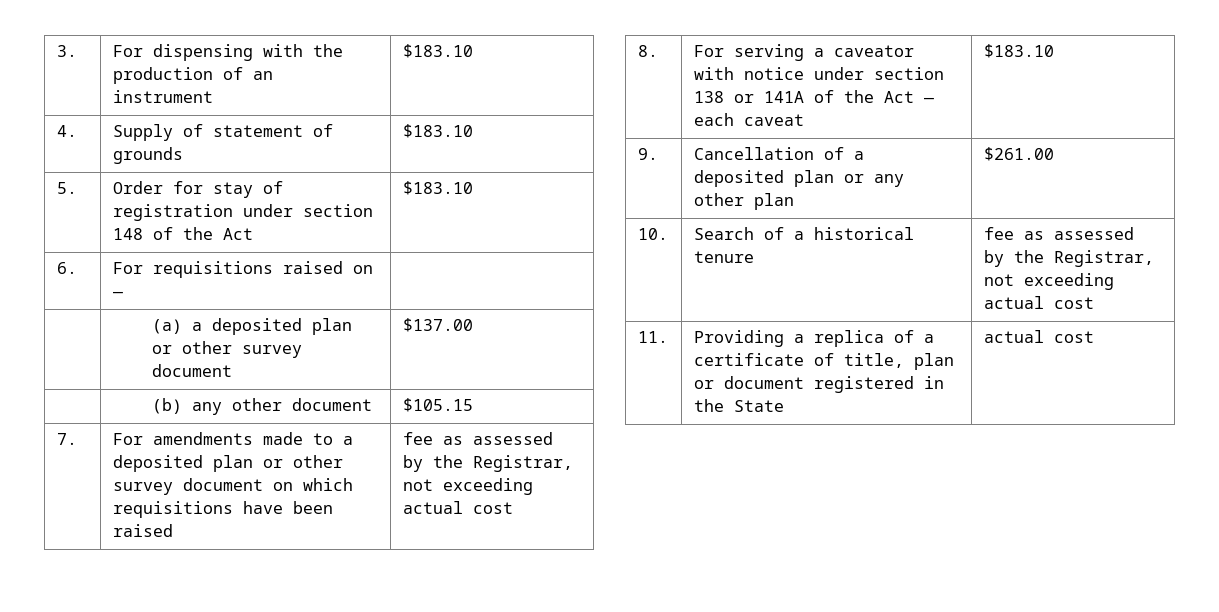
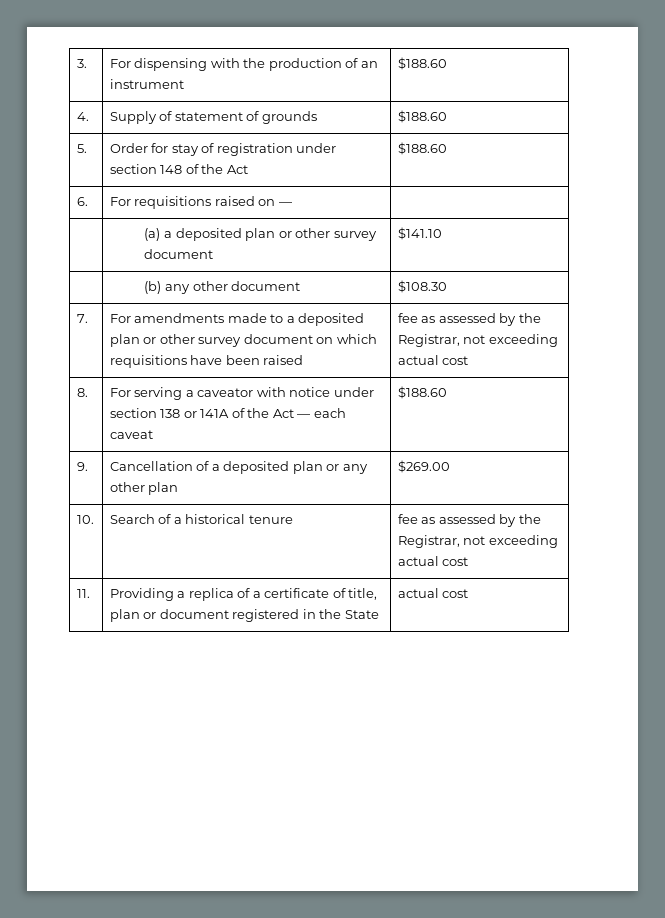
- 3. | For dispensing with the production of an instrument | $183.10
+ 3. | For dispensing with the production of an instrument | $188.60
- 4. | Supply of statement of grounds | $183.10
+ 4. | Supply of statement of grounds | $188.60
- 5. | Order for stay of registration under section 148 of the Act | $183.10
+ 5. | Order for stay of registration under section 148 of the Act | $188.60
- | (a) a deposited plan or other survey document | $137.00
+ | (a) a deposited plan or other survey document | $141.10
- | (b) any other document | $105.15
+ | (b) any other document | $108.30
- 8. | For serving a caveator with notice under section 138 or 141A of the Act — each caveat | $183.10
+ 8. | For serving a caveator with notice under section 138 or 141A of the Act — each caveat | $188.60
- 9. | Cancellation of a deposited plan or any other plan | $261.00
+ 9. | Cancellation of a deposited plan or any other plan | $269.00

